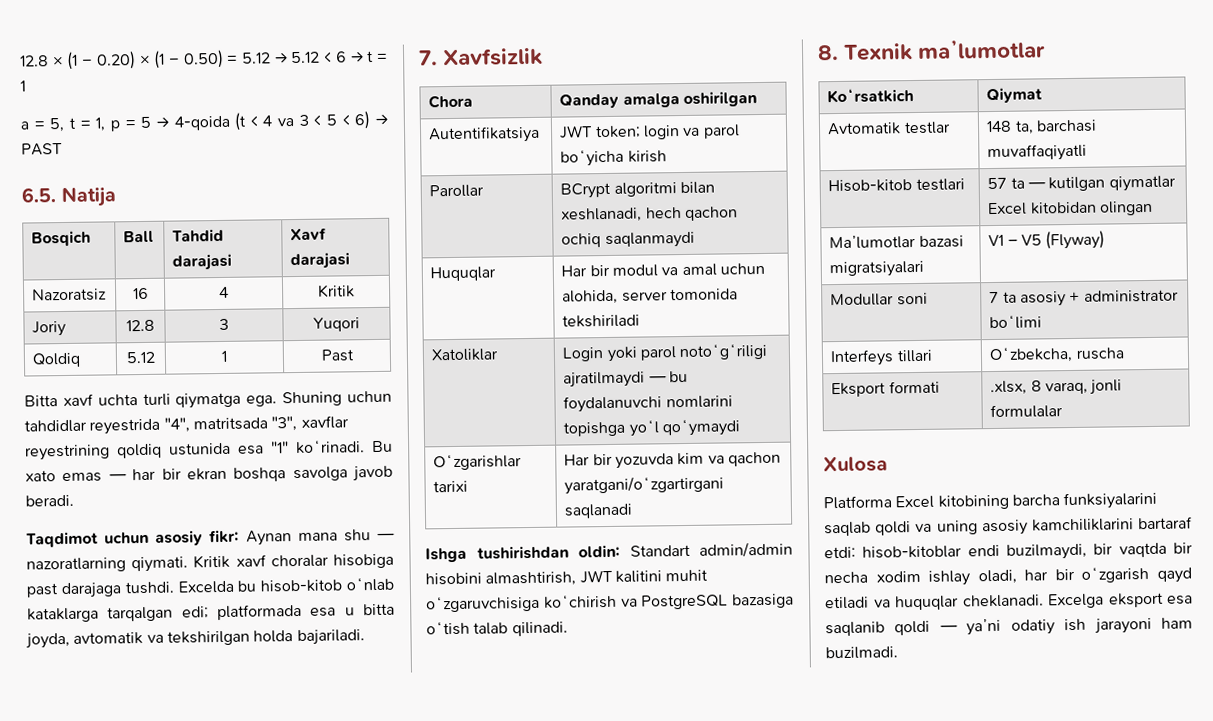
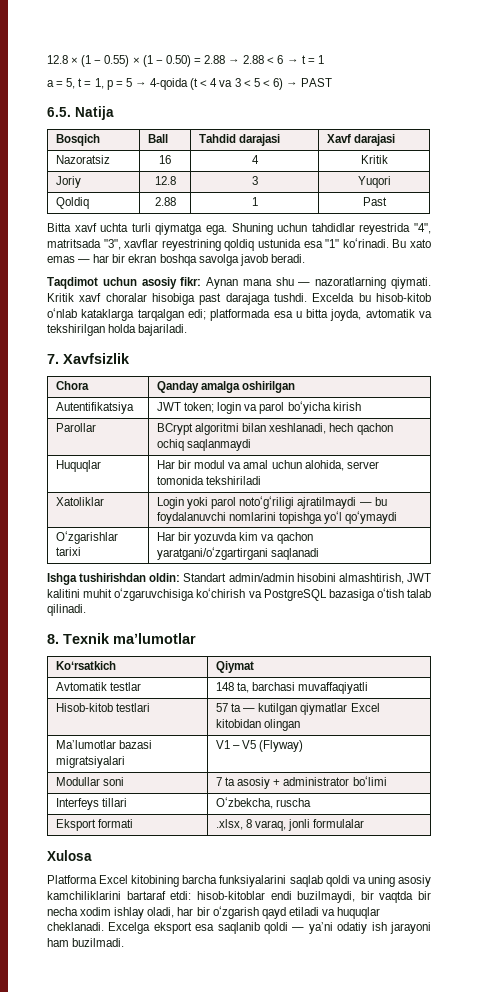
- 12.8 × (1 − 0.20) × (1 − 0.50) = 5.12 → 5.12 < 6 → t = 1
+ 12.8 × (1 − 0.55) × (1 − 0.50) = 2.88 → 2.88 < 6 → t = 1
- Qoldiq | 5.12 | 1 | Past
+ Qoldiq | 2.88 | 1 | Past

